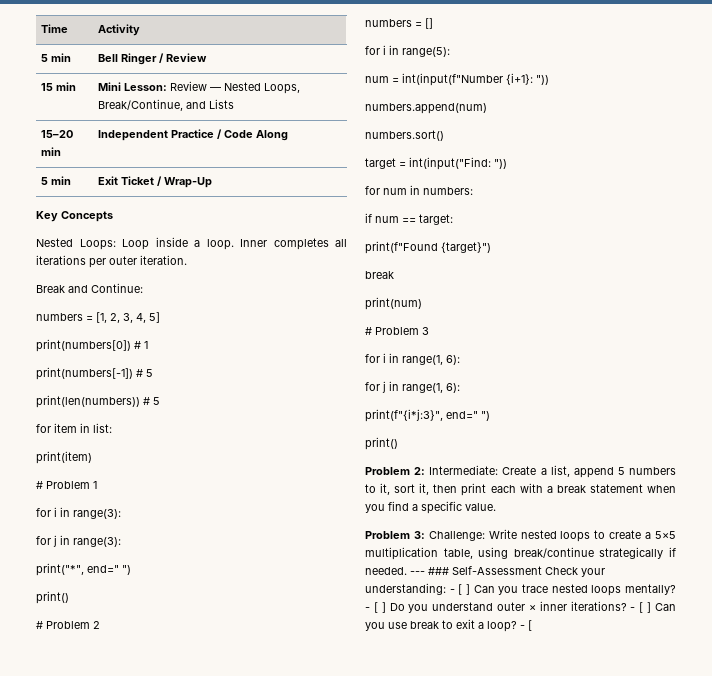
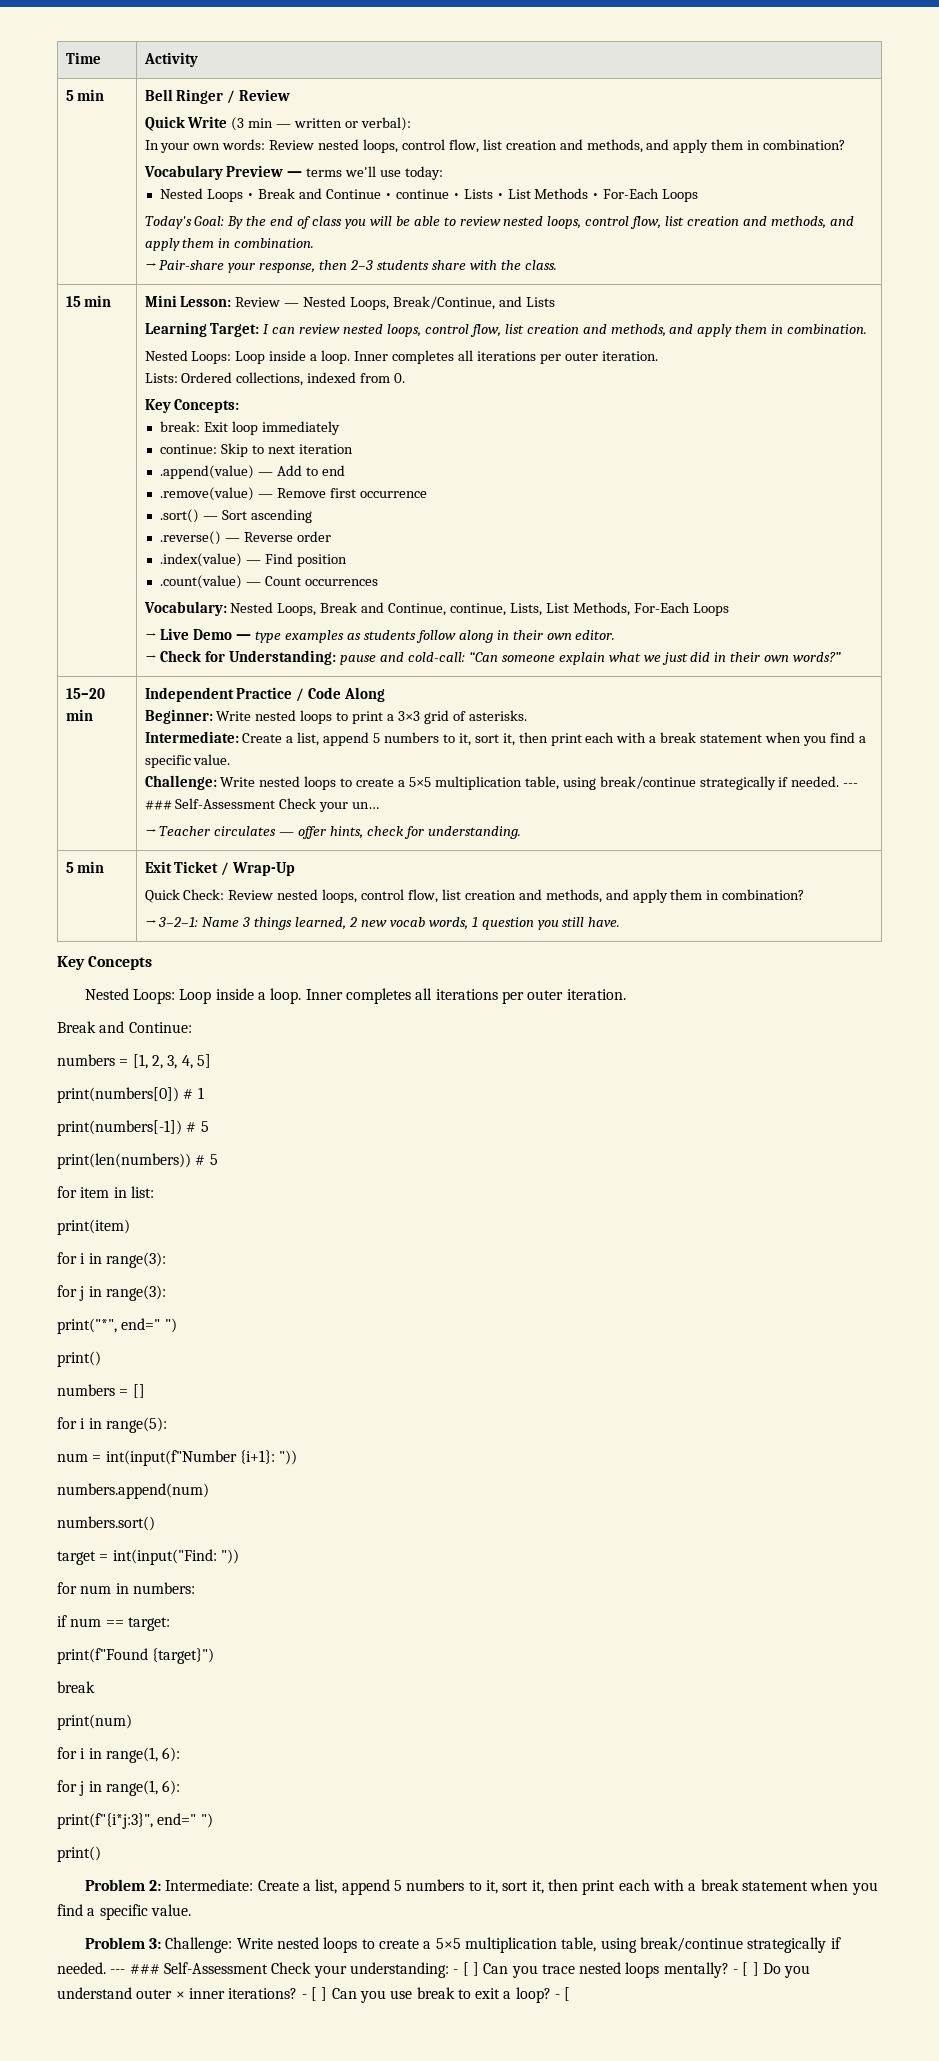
+ Quick Write (3 min — written or verbal):
+ In your own words: Review nested loops, control flow, list creation and methods, and apply them in combination?
+ Vocabulary Preview — terms we'll use today:
+ Nested Loops • Break and Continue • continue • Lists • List Methods • For-Each Loops
+ Today's Goal: By the end of class you will be able to review nested loops, control flow, list creation and methods, and apply them in combination.
+ → Pair-share your response, then 2–3 students share with the class.
+ Learning Target: I can review nested loops, control flow, list creation and methods, and apply them in combination.
+ Nested Loops: Loop inside a loop. Inner completes all iterations per outer iteration.
+ Lists: Ordered collections, indexed from 0.
+ Key Concepts:
+ break: Exit loop immediately
+ continue: Skip to next iteration
+ .append(value) — Add to end
+ .remove(value) — Remove first occurrence
+ .sort() — Sort ascending
+ .reverse() — Reverse order
+ .index(value) — Find position
+ .count(value) — Count occurrences
+ Vocabulary: Nested Loops, Break and Continue, continue, Lists, List Methods, For-Each Loops
+ → Live Demo — type examples as students follow along in their own editor.
+ → Check for Understanding: pause and cold-call: “Can someone explain what we just did in their own words?”
+ Beginner: Write nested loops to print a 3×3 grid of asterisks.
+ Intermediate: Create a list, append 5 numbers to it, sort it, then print each with a break statement when you find a specific value.
+ Challenge: Write nested loops to create a 5×5 multiplication table, using break/continue strategically if needed. --- ### Self-Assessment Check your un…
+ → Teacher circulates — offer hints, check for understanding.
  5 min | Exit Ticket / Wrap-Up
+ Quick Check: Review nested loops, control flow, list creation and methods, and apply them in combination?
+ → 3–2–1: Name 3 things learned, 2 new vocab words, 1 question you still have.
- # Problem 1
- # Problem 2
- # Problem 3

